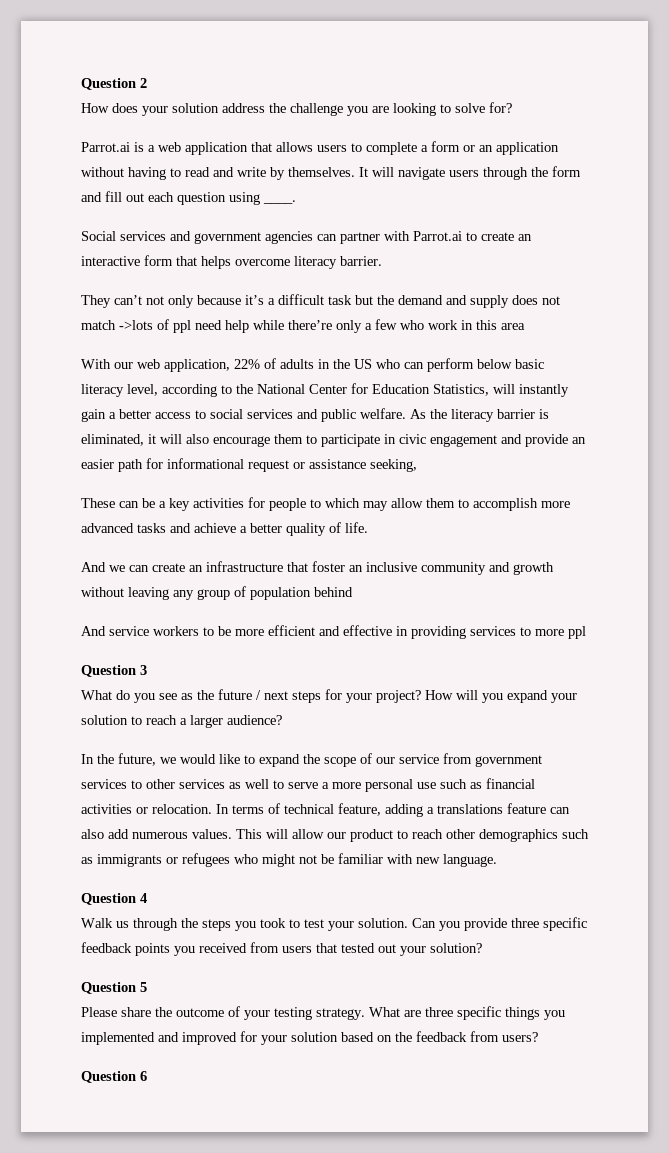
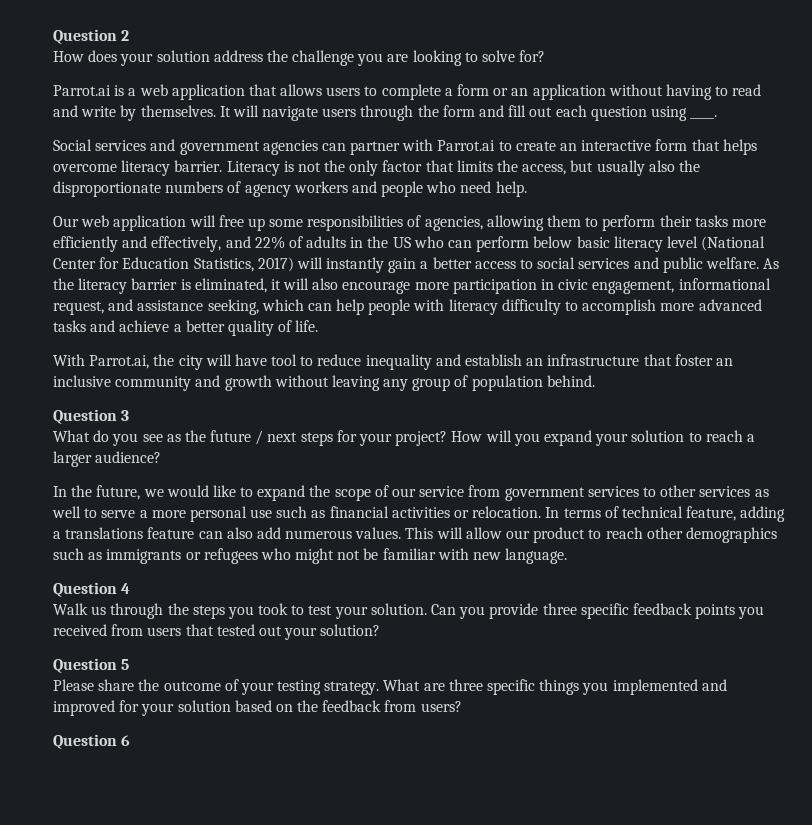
- Social services and government agencies can partner with Parrot.ai to create an interactive form that helps overcome literacy barrier.
- They can’t not only because it’s a difficult task but the demand and supply does not match ->lots of ppl need help while there’re only a few who work in this area
- With our web application, 22% of adults in the US who can perform below basic literacy level, according to the National Center for Education Statistics, will instantly gain a better access to social services and public welfare.
+ Social services and government agencies can partner with Parrot.ai to create an interactive form that helps overcome literacy barrier. Literacy is not the only factor that limits the access, but usually also the disproportionate numbers of agency workers and people who need help.
+ Our web application will free up some responsibilities of agencies, allowing them to perform their tasks more efficiently and effectively, and 22% of adults in the US who can perform below basic literacy level (National Center for Education Statistics, 2017) will instantly gain a better access to social services and public welfare.
- As the literacy barrier is eliminated, it will also encourage them to participate in civic engagement and provide an easier path for informational request or assistance seeking,
- These can be a key activities for people to which may allow them to accomplish more advanced tasks and achieve a better quality of life.
+ As the literacy barrier is eliminated, it will also encourage more participation in civic engagement, informational request, and assistance seeking, which can help people with literacy difficulty to accomplish more advanced tasks and achieve a better quality of life.
- And we can create an infrastructure that foster an inclusive community and growth without leaving any group of population behind
- And service workers to be more efficient and effective in providing services to more ppl
+ With Parrot.ai, the city will have tool to reduce inequality and establish an infrastructure that foster an inclusive community and growth without leaving any group of population behind.

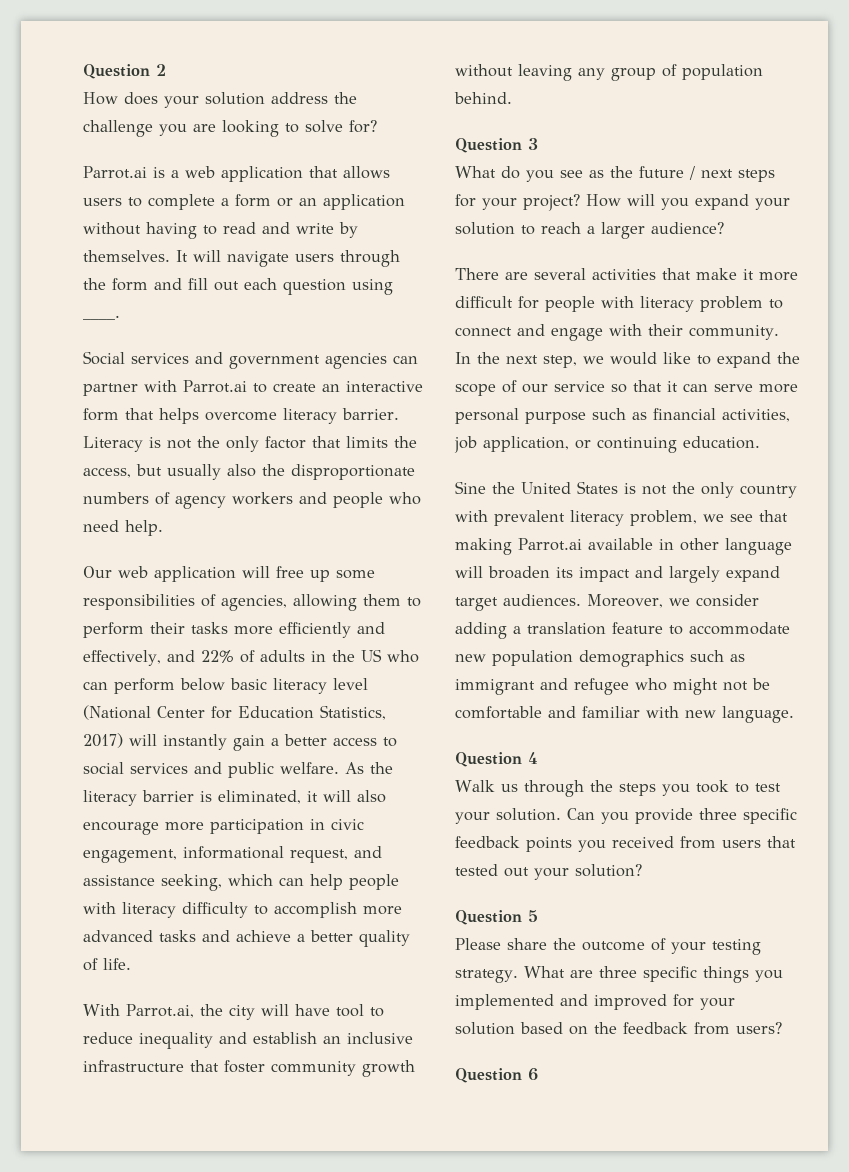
- With Parrot.ai, the city will have tool to reduce inequality and establish an infrastructure that foster an inclusive community and growth without leaving any group of population behind.
+ With Parrot.ai, the city will have tool to reduce inequality and establish an inclusive infrastructure that foster community growth without leaving any group of population behind.
- In the future, we would like to expand the scope of our service from government services to other services as well to serve a more personal use such as financial activities or relocation. In terms of technical feature, adding a translations feature can also add numerous values. This will allow our product to reach other demographics such as immigrants or refugees who might not be familiar with new language.
+ There are several activities that make it more difficult for people with literacy problem to connect and engage with their community. In the next step, we would like to expand the scope of our service so that it can serve more personal purpose such as financial activities, job application, or continuing education.
+ Sine the United States is not the only country with prevalent literacy problem, we see that making Parrot.ai available in other language will broaden its impact and largely expand target audiences. Moreover, we consider adding a translation feature to accommodate new population demographics such as immigrant and refugee who might not be comfortable and familiar with new language.

